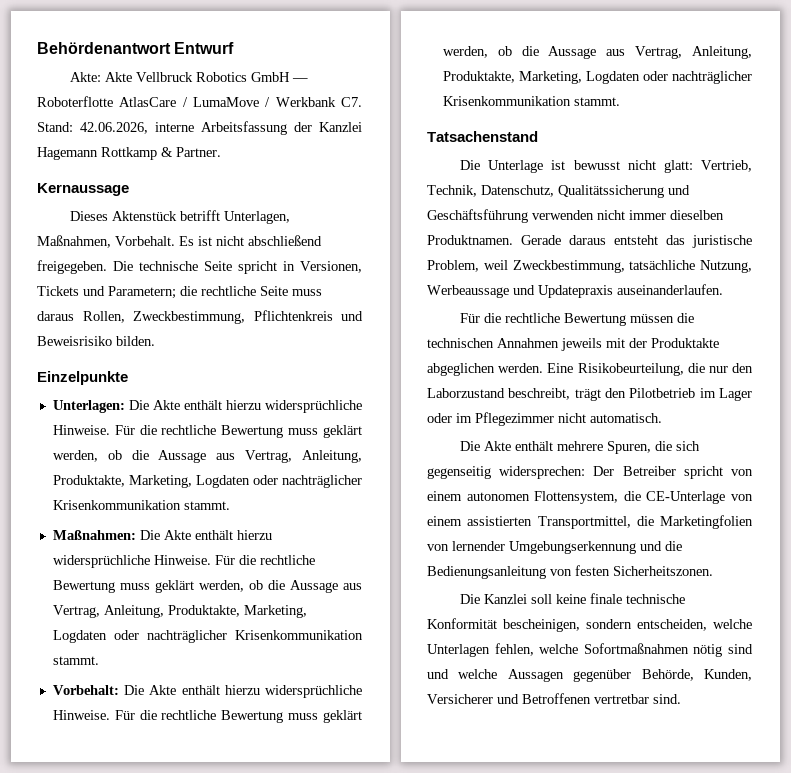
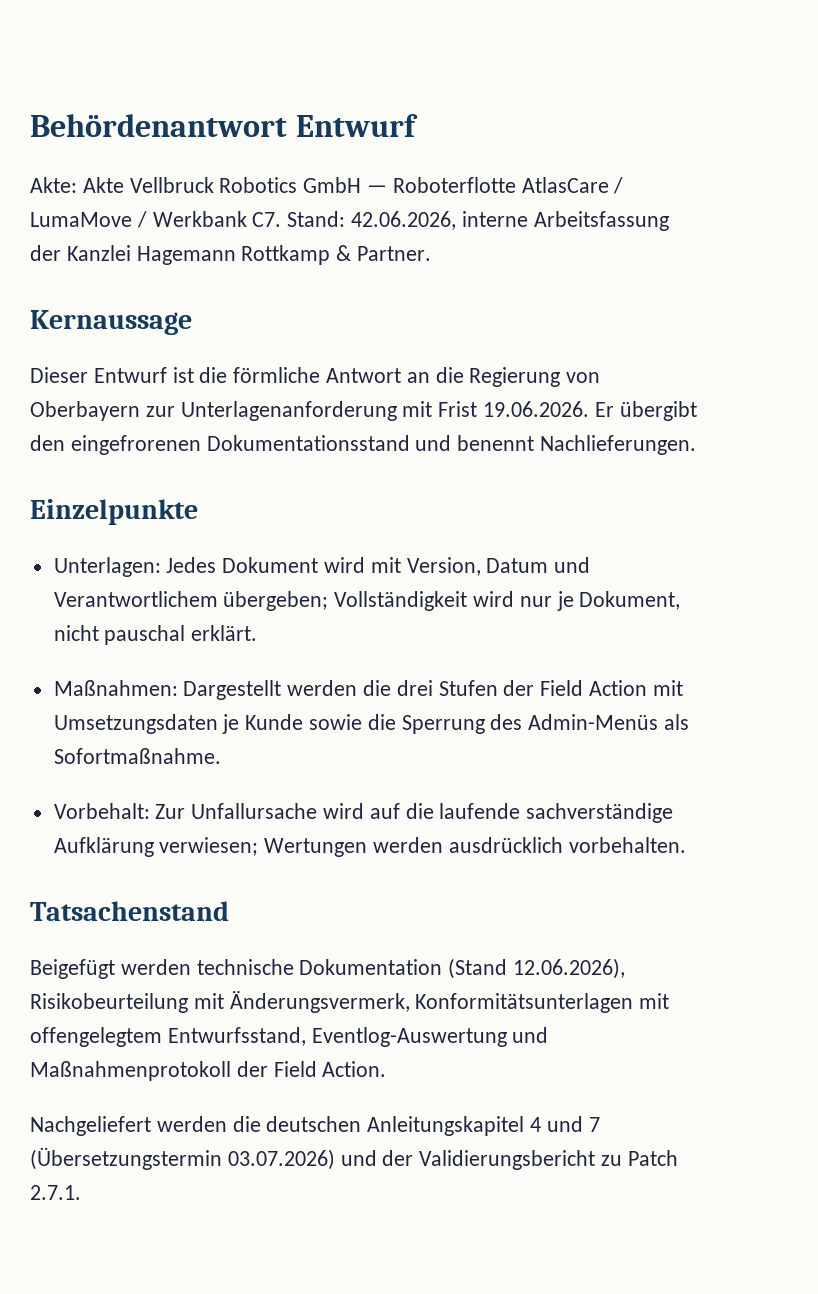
- Dieses Aktenstück betrifft Unterlagen, Maßnahmen, Vorbehalt. Es ist nicht abschließend freigegeben. Die technische Seite spricht in Versionen, Tickets und Parametern; die rechtliche Seite muss daraus Rollen, Zweckbestimmung, Pflichtenkreis und Beweisrisiko bilden.
+ Dieser Entwurf ist die förmliche Antwort an die Regierung von Oberbayern zur Unterlagenanforderung mit Frist 19.06.2026. Er übergibt den eingefrorenen Dokumentationsstand und benennt Nachlieferungen.
  Einzelpunkte
- Unterlagen: Die Akte enthält hierzu widersprüchliche Hinweise. Für die rechtliche Bewertung muss geklärt werden, ob die Aussage aus Vertrag, Anleitung, Produktakte, Marketing, Logdaten oder nachträglicher Krisenkommunikation stammt.
- Maßnahmen: Die Akte enthält hierzu widersprüchliche Hinweise. Für die rechtliche Bewertung muss geklärt werden, ob die Aussage aus Vertrag, Anleitung, Produktakte, Marketing, Logdaten oder nachträglicher Krisenkommunikation stammt.
- Vorbehalt: Die Akte enthält hierzu widersprüchliche Hinweise. Für die rechtliche Bewertung muss geklärt werden, ob die Aussage aus Vertrag, Anleitung, Produktakte, Marketing, Logdaten oder nachträglicher Krisenkommunikation stammt.
+ Unterlagen: Jedes Dokument wird mit Version, Datum und Verantwortlichem übergeben; Vollständigkeit wird nur je Dokument, nicht pauschal erklärt.
+ Maßnahmen: Dargestellt werden die drei Stufen der Field Action mit Umsetzungsdaten je Kunde sowie die Sperrung des Admin-Menüs als Sofortmaßnahme.
+ Vorbehalt: Zur Unfallursache wird auf die laufende sachverständige Aufklärung verwiesen; Wertungen werden ausdrücklich vorbehalten.
  Tatsachenstand
- Die Unterlage ist bewusst nicht glatt: Vertrieb, Technik, Datenschutz, Qualitätssicherung und Geschäftsführung verwenden nicht immer dieselben Produktnamen. Gerade daraus entsteht das juristische Problem, weil Zweckbestimmung, tatsächliche Nutzung, Werbeaussage und Updatepraxis auseinanderlaufen.
- Für die rechtliche Bewertung müssen die technischen Annahmen jeweils mit der Produktakte abgeglichen werden. Eine Risikobeurteilung, die nur den Laborzustand beschreibt, trägt den Pilotbetrieb im Lager oder im Pflegezimmer nicht automatisch.
- Die Akte enthält mehrere Spuren, die sich gegenseitig widersprechen: Der Betreiber spricht von einem autonomen Flottensystem, die CE-Unterlage von einem assistierten Transportmittel, die Marketingfolien von lernender Umgebungserkennung und die Bedienungsanleitung von festen Sicherheitszonen.
- Die Kanzlei soll keine finale technische Konformität bescheinigen, sondern entscheiden, welche Unterlagen fehlen, welche Sofortmaßnahmen nötig sind und welche Aussagen gegenüber Behörde, Kunden, Versicherer und Betroffenen vertretbar sind.
+ Beigefügt werden technische Dokumentation (Stand 12.06.2026), Risikobeurteilung mit Änderungsvermerk, Konformitätsunterlagen mit offengelegtem Entwurfsstand, Eventlog-Auswertung und Maßnahmenprotokoll der Field Action.
+ Nachgeliefert werden die deutschen Anleitungskapitel 4 und 7 (Übersetzungstermin 03.07.2026) und der Validierungsbericht zu Patch 2.7.1.

